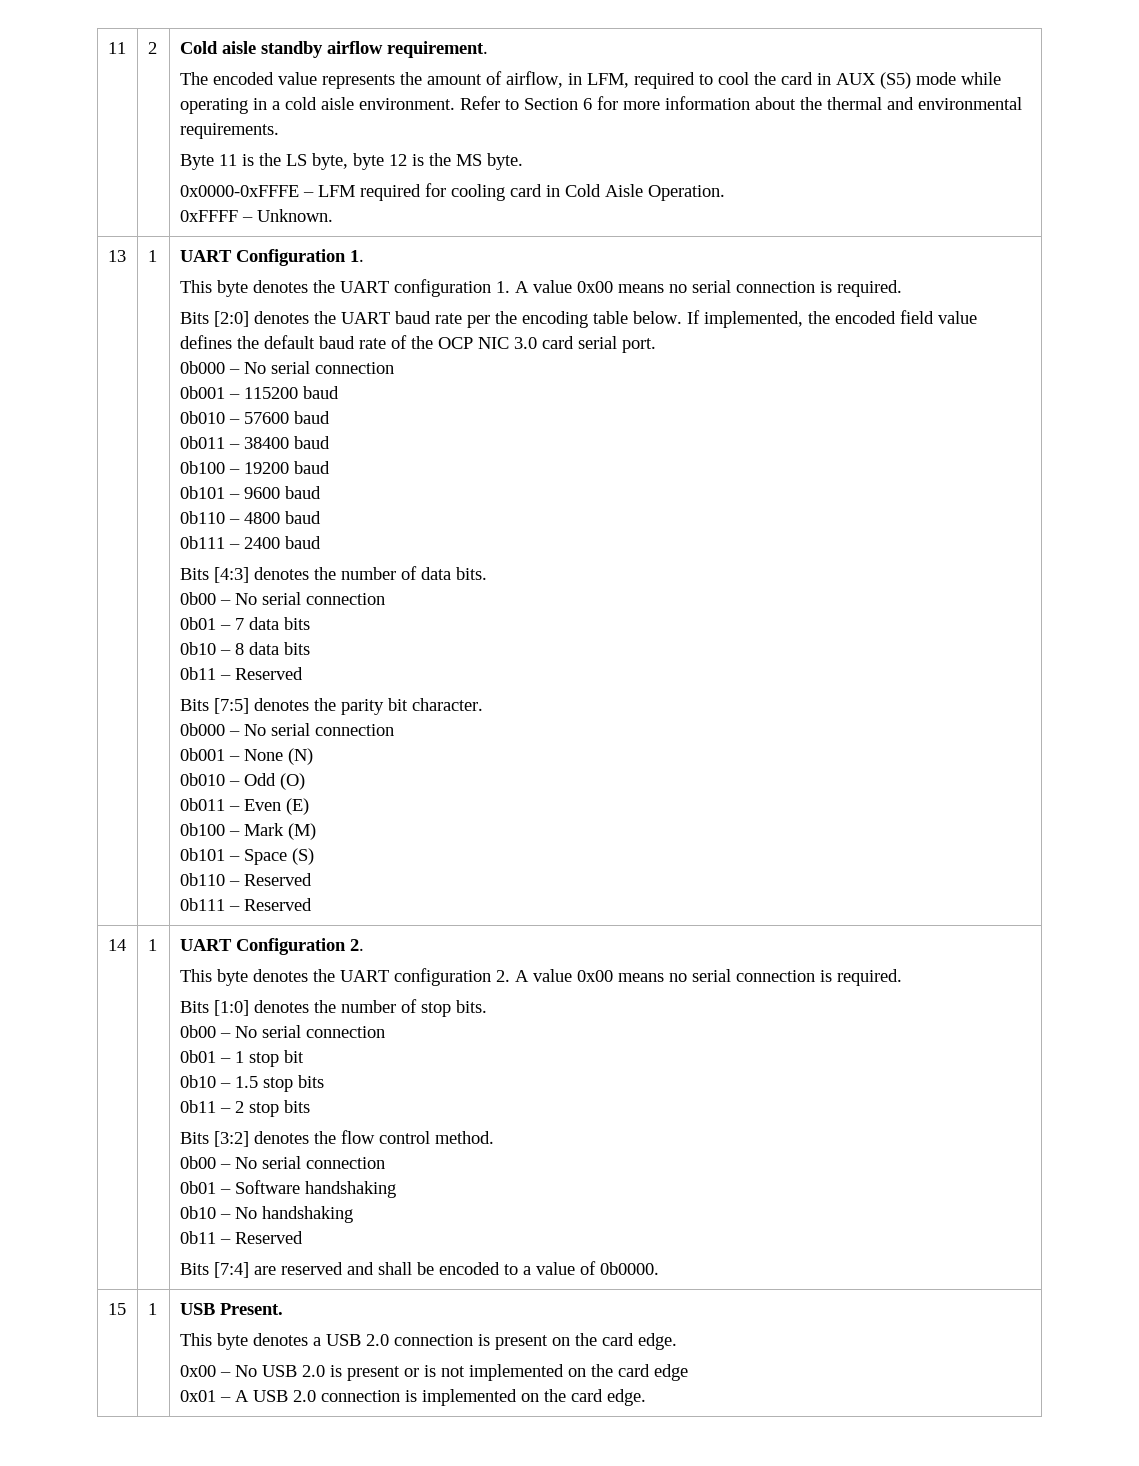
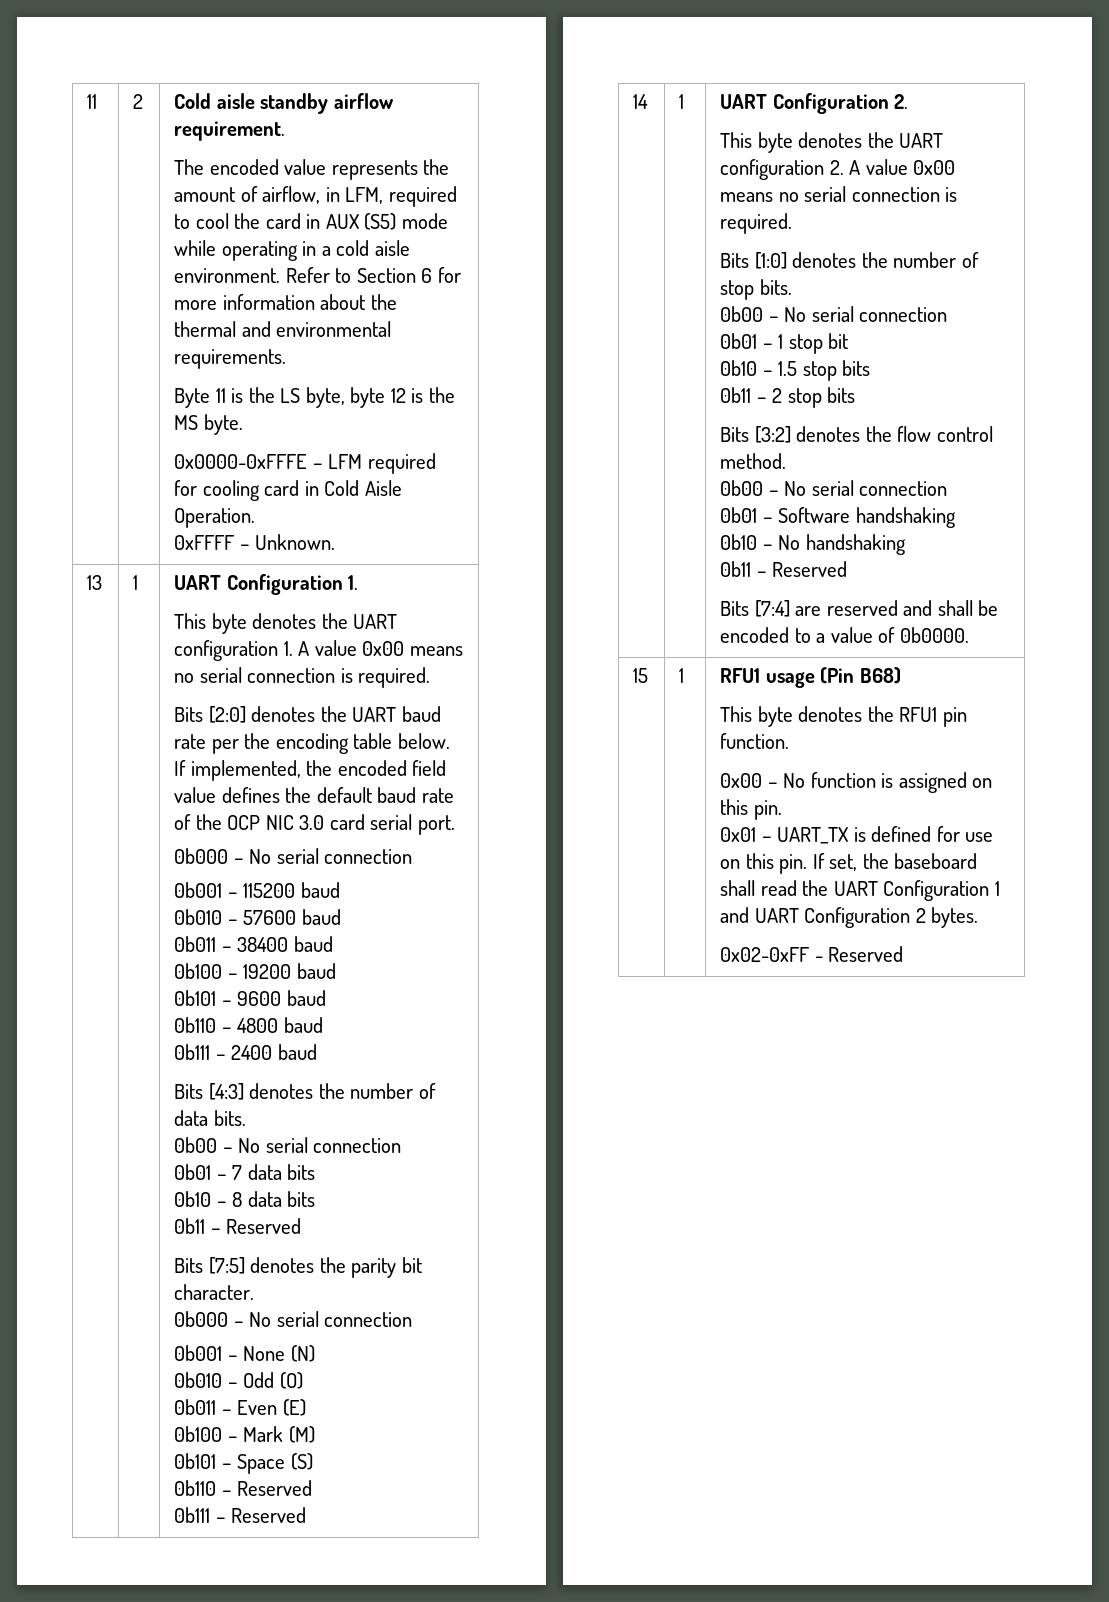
- USB Present.
- This byte denotes a USB 2.0 connection is present on the card edge.
- 0x00 – No USB 2.0 is present or is not implemented on the card edge
- 0x01 – A USB 2.0 connection is implemented on the card edge.
+ RFU1 usage (Pin B68)
+ This byte denotes the RFU1 pin function.
+ 0x00 – No function is assigned on this pin.
+ 0x01 – UART_TX is defined for use on this pin. If set, the baseboard shall read the UART Configuration 1 and UART Configuration 2 bytes.
+ 0x02-0xFF - Reserved

